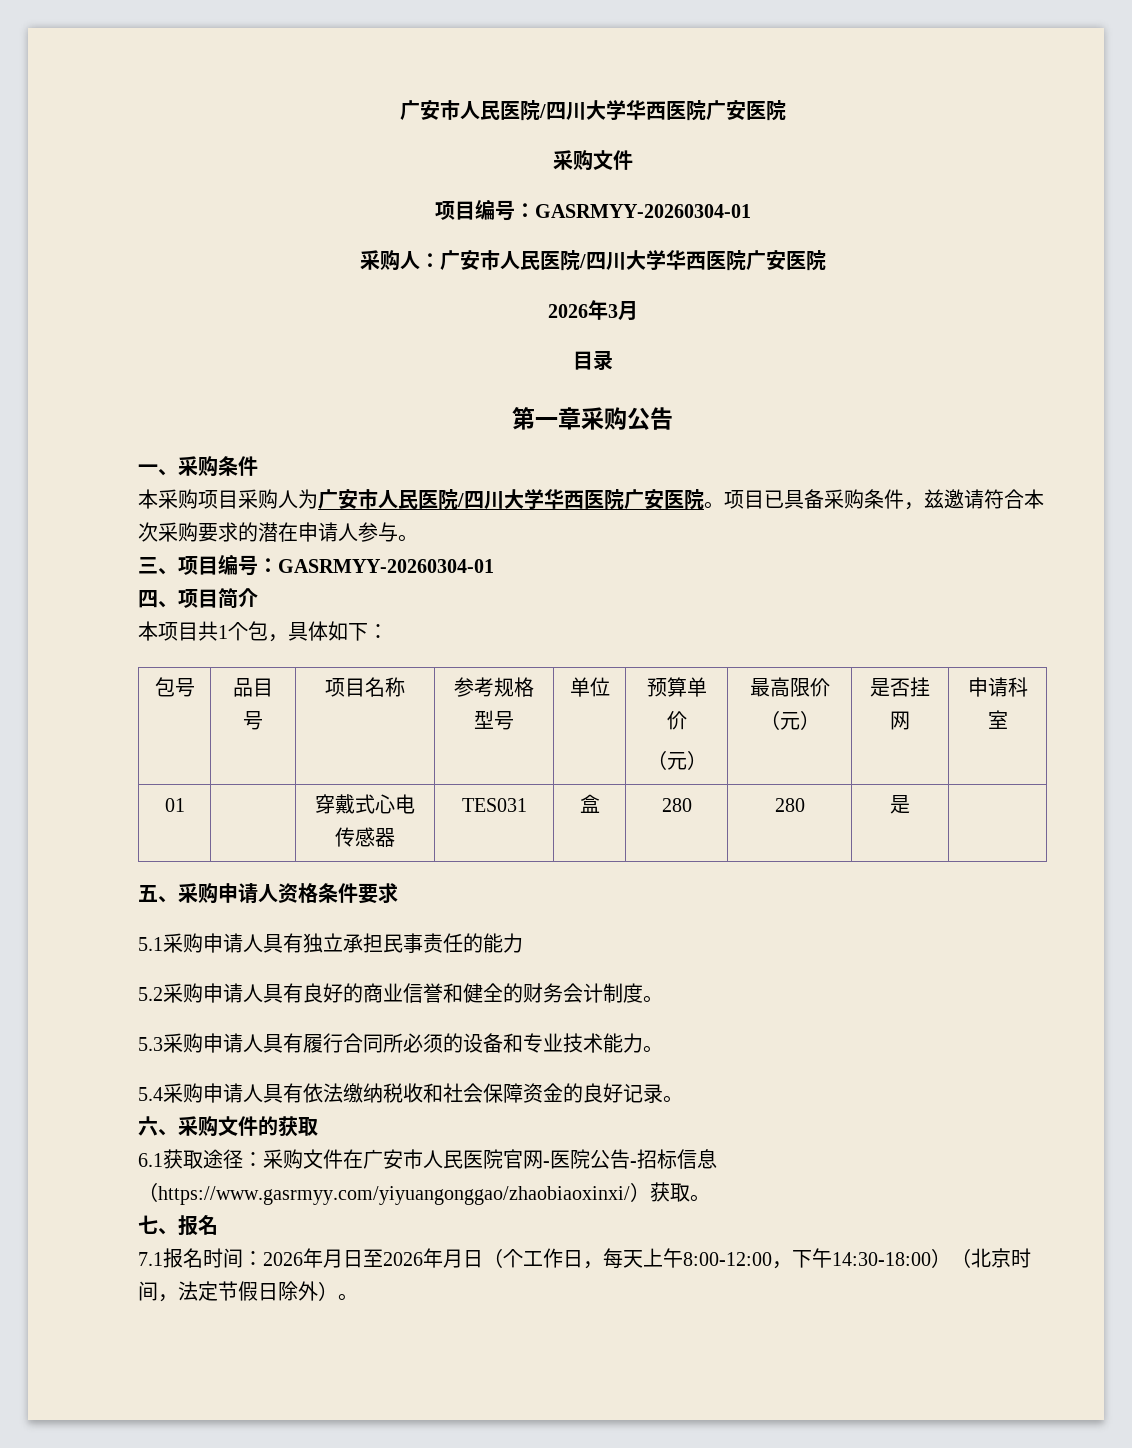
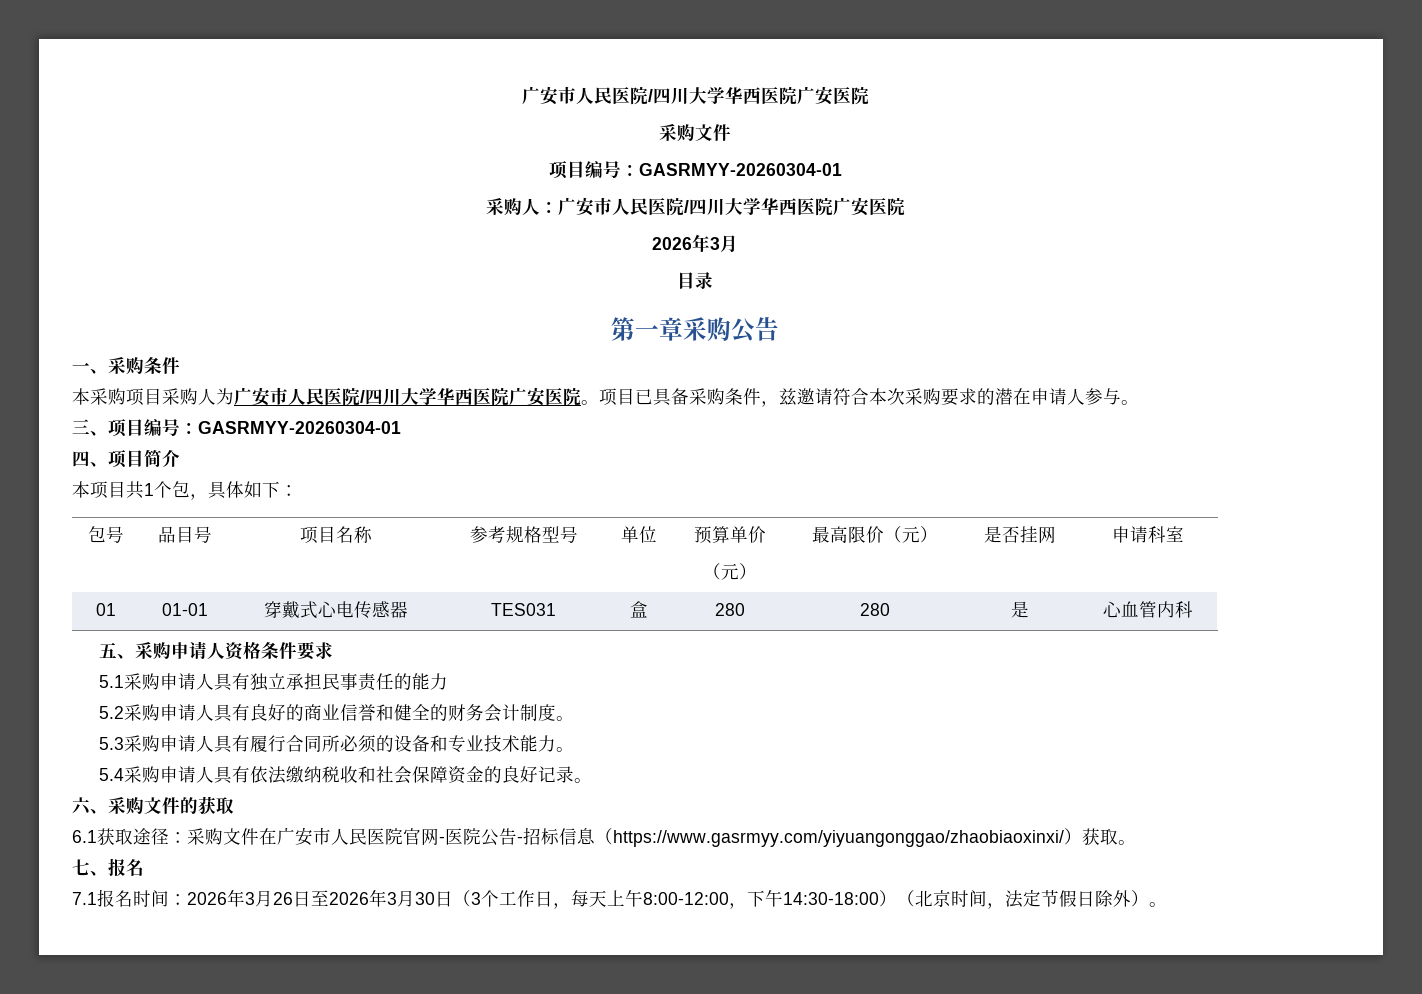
- 01 | | 穿戴式心电传感器 | TES031 | 盒 | 280 | 280 | 是 |
+ 01 | 01-01 | 穿戴式心电传感器 | TES031 | 盒 | 280 | 280 | 是 | 心血管内科
- 7.1报名时间：2026年月日至2026年月日（个工作日，每天上午8:00-12:00，下午14:30-18:00）（北京时间，法定节假日除外）。
+ 7.1报名时间：2026年3月26日至2026年3月30日（3个工作日，每天上午8:00-12:00，下午14:30-18:00）（北京时间，法定节假日除外）。

